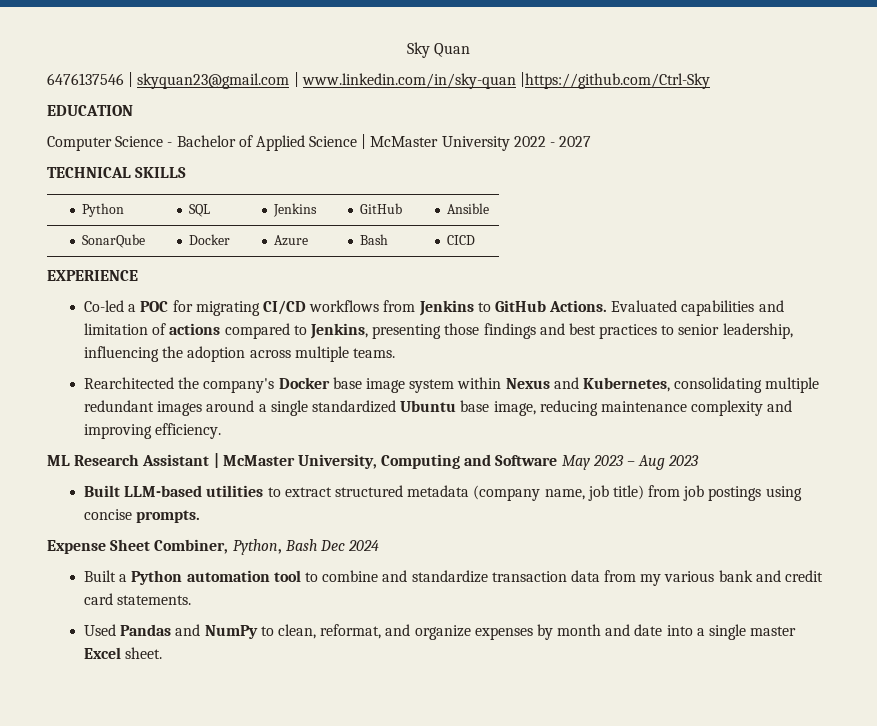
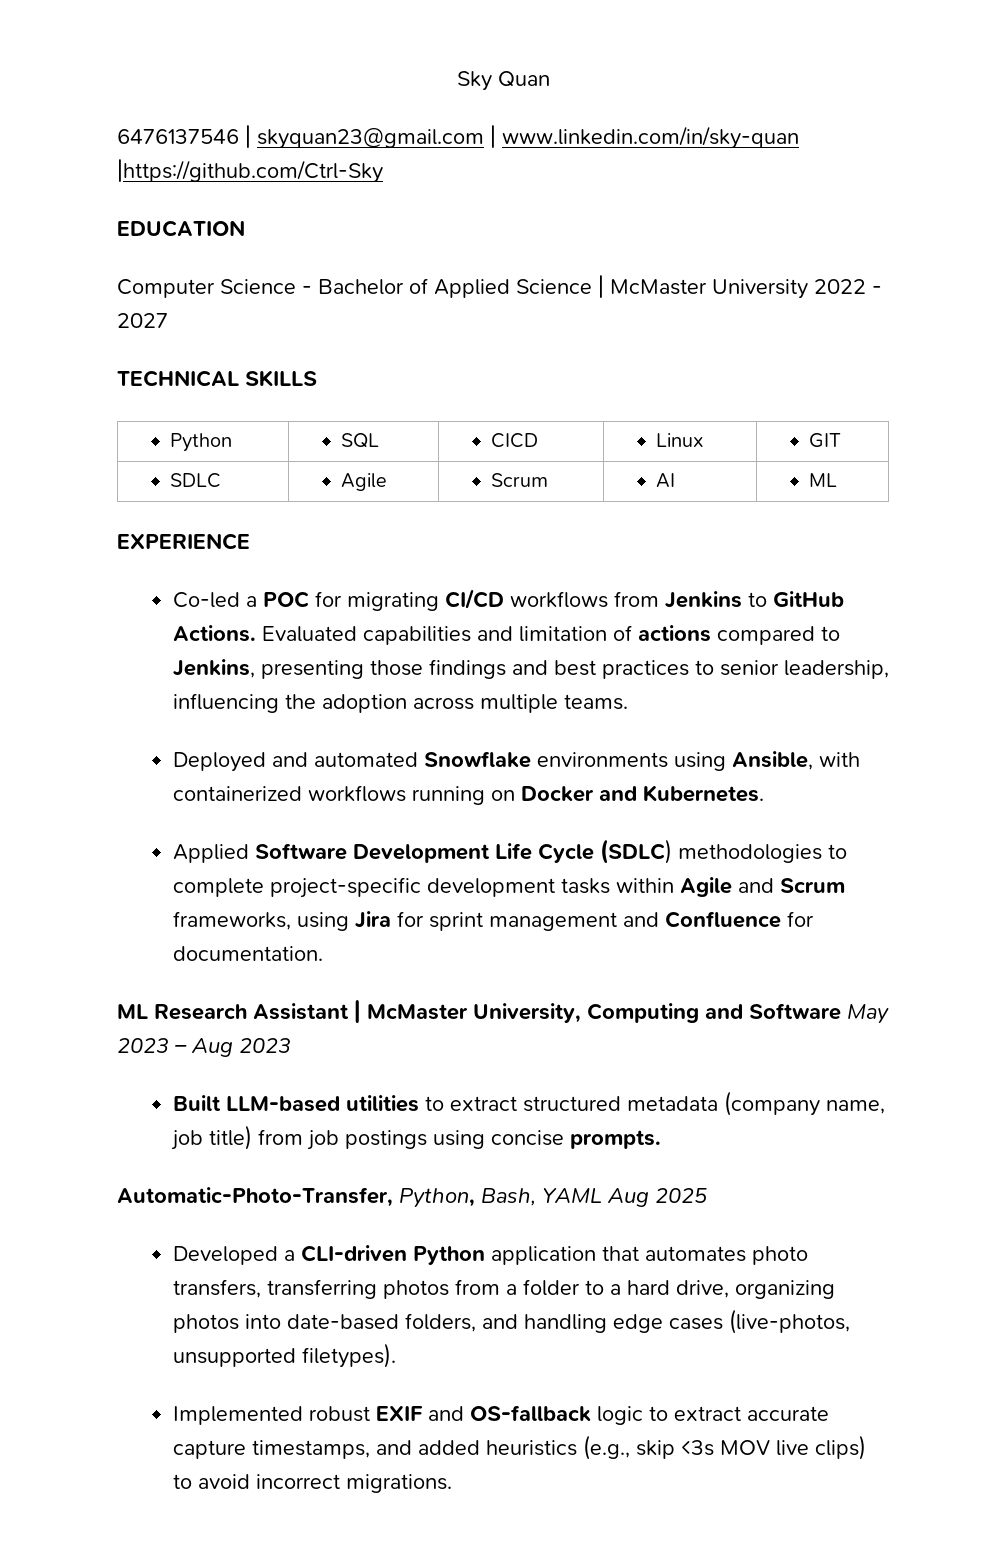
- Python | SQL | Jenkins | GitHub | Ansible
- SonarQube | Docker | Azure | Bash | CICD
+ Python | SQL | CICD | Linux | GIT
+ SDLC | Agile | Scrum | AI | ML
- Rearchitected the company's Docker base image system within Nexus and Kubernetes, consolidating multiple redundant images around a single standardized Ubuntu base image, reducing maintenance complexity and improving efficiency.
+ Deployed and automated Snowflake environments using Ansible, with containerized workflows running on Docker and Kubernetes.
+ Applied Software Development Life Cycle (SDLC) methodologies to complete project-specific development tasks within Agile and Scrum frameworks, using Jira for sprint management and Confluence for documentation.
- Expense Sheet Combiner, Python, Bash Dec 2024
- Built a Python automation tool to combine and standardize transaction data from my various bank and credit card statements.
- Used Pandas and NumPy to clean, reformat, and organize expenses by month and date into a single master Excel sheet.
+ Automatic-Photo-Transfer, Python, Bash, YAML Aug 2025
+ Developed a CLI-driven Python application that automates photo transfers, transferring photos from a folder to a hard drive, organizing photos into date-based folders, and handling edge cases (live-photos, unsupported filetypes).
+ Implemented robust EXIF and OS-fallback logic to extract accurate capture timestamps, and added heuristics (e.g., skip <3s MOV live clips) to avoid incorrect migrations.

